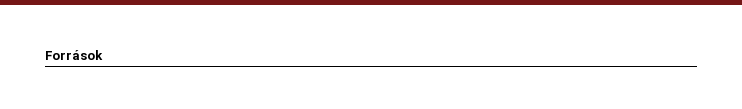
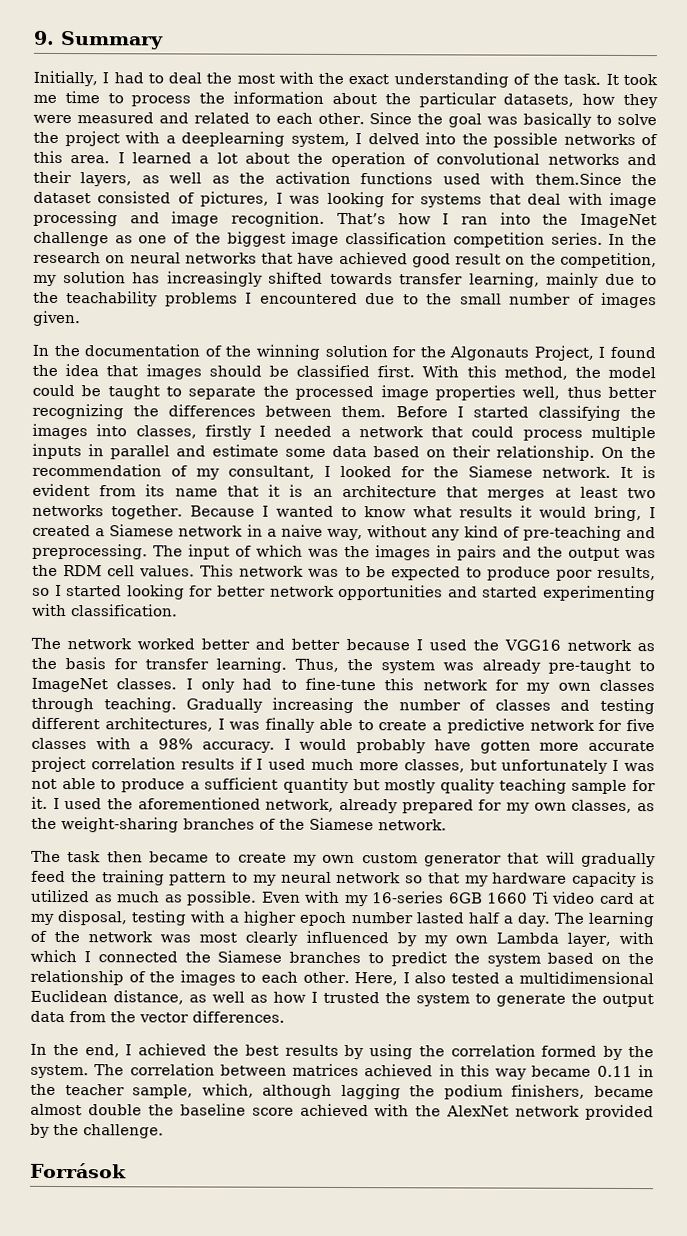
+ 9. Summary
+ Initially, I had to deal the most with the exact understanding of the task. It took me time to process the information about the particular datasets, how they were measured and related to each other. Since the goal was basically to solve the project with a deeplearning system, I delved into the possible networks of this area. I learned a lot about the operation of convolutional networks and their layers, as well as the activation functions used with them.Since the dataset consisted of pictures, I was looking for systems that deal with image processing and image recognition. That’s how I ran into the ImageNet challenge as one of the biggest image classification competition series. In the research on neural networks that have achieved good result on the competition, my solution has increasingly shifted towards transfer learning, mainly due to the teachability problems I encountered due to the small number of images given.
+ In the documentation of the winning solution for the Algonauts Project, I found the idea that images should be classified first. With this method, the model could be taught to separate the processed image properties well, thus better recognizing the differences between them. Before I started classifying the images into classes, firstly I needed a network that could process multiple inputs in parallel and estimate some data based on their relationship. On the recommendation of my consultant, I looked for the Siamese network. It is evident from its name that it is an architecture that merges at least two networks together. Because I wanted to know what results it would bring, I created a Siamese network in a naive way, without any kind of pre-teaching and preprocessing. The input of which was the images in pairs and the output was the RDM cell values. This network was to be expected to produce poor results, so I started looking for better network opportunities and started experimenting with classification.
+ The network worked better and better because I used the VGG16 network as the basis for transfer learning. Thus, the system was already pre-taught to ImageNet classes. I only had to fine-tune this network for my own classes through teaching. Gradually increasing the number of classes and testing different architectures, I was finally able to create a predictive network for five classes with a 98% accuracy. I would probably have gotten more accurate project correlation results if I used much more classes, but unfortunately I was not able to produce a sufficient quantity but mostly quality teaching sample for it. I used the aforementioned network, already prepared for my own classes, as the weight-sharing branches of the Siamese network.
+ The task then became to create my own custom generator that will gradually feed the training pattern to my neural network so that my hardware capacity is utilized as much as possible. Even with my 16-series 6GB 1660 Ti video card at my disposal, testing with a higher epoch number lasted half a day. The learning of the network was most clearly influenced by my own Lambda layer, with which I connected the Siamese branches to predict the system based on the relationship of the images to each other. Here, I also tested a multidimensional Euclidean distance, as well as how I trusted the system to generate the output data from the vector differences.
+ In the end, I achieved the best results by using the correlation formed by the system. The correlation between matrices achieved in this way became 0.11 in the teacher sample, which, although lagging the podium finishers, became almost double the baseline score achieved with the AlexNet network provided by the challenge.

